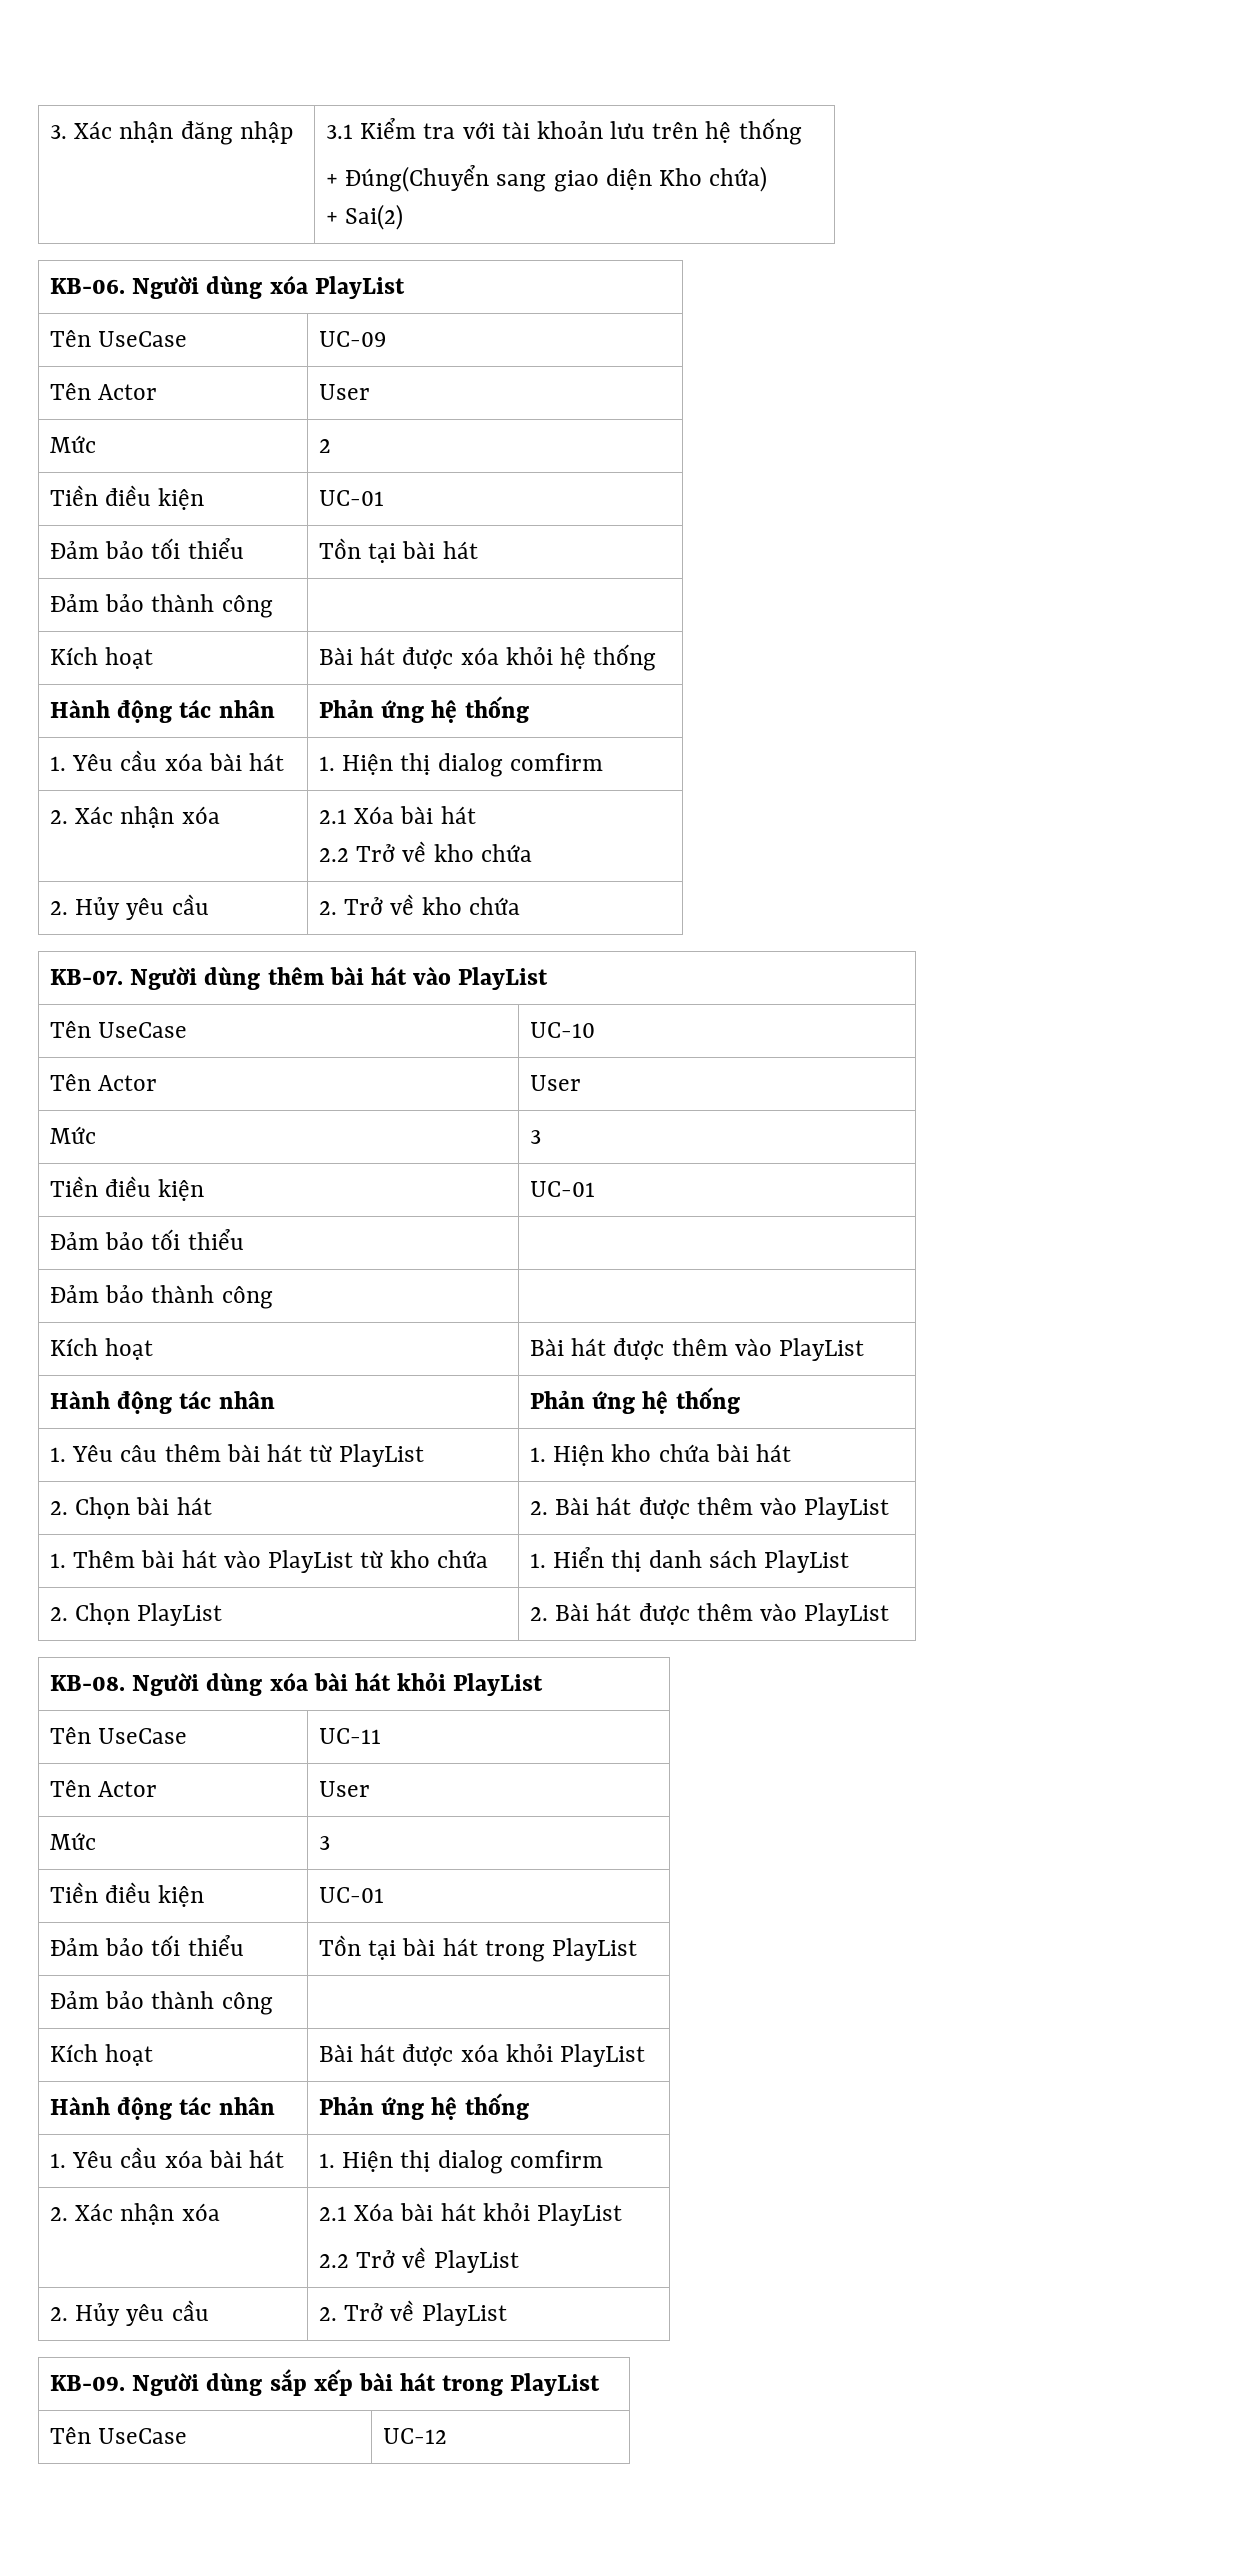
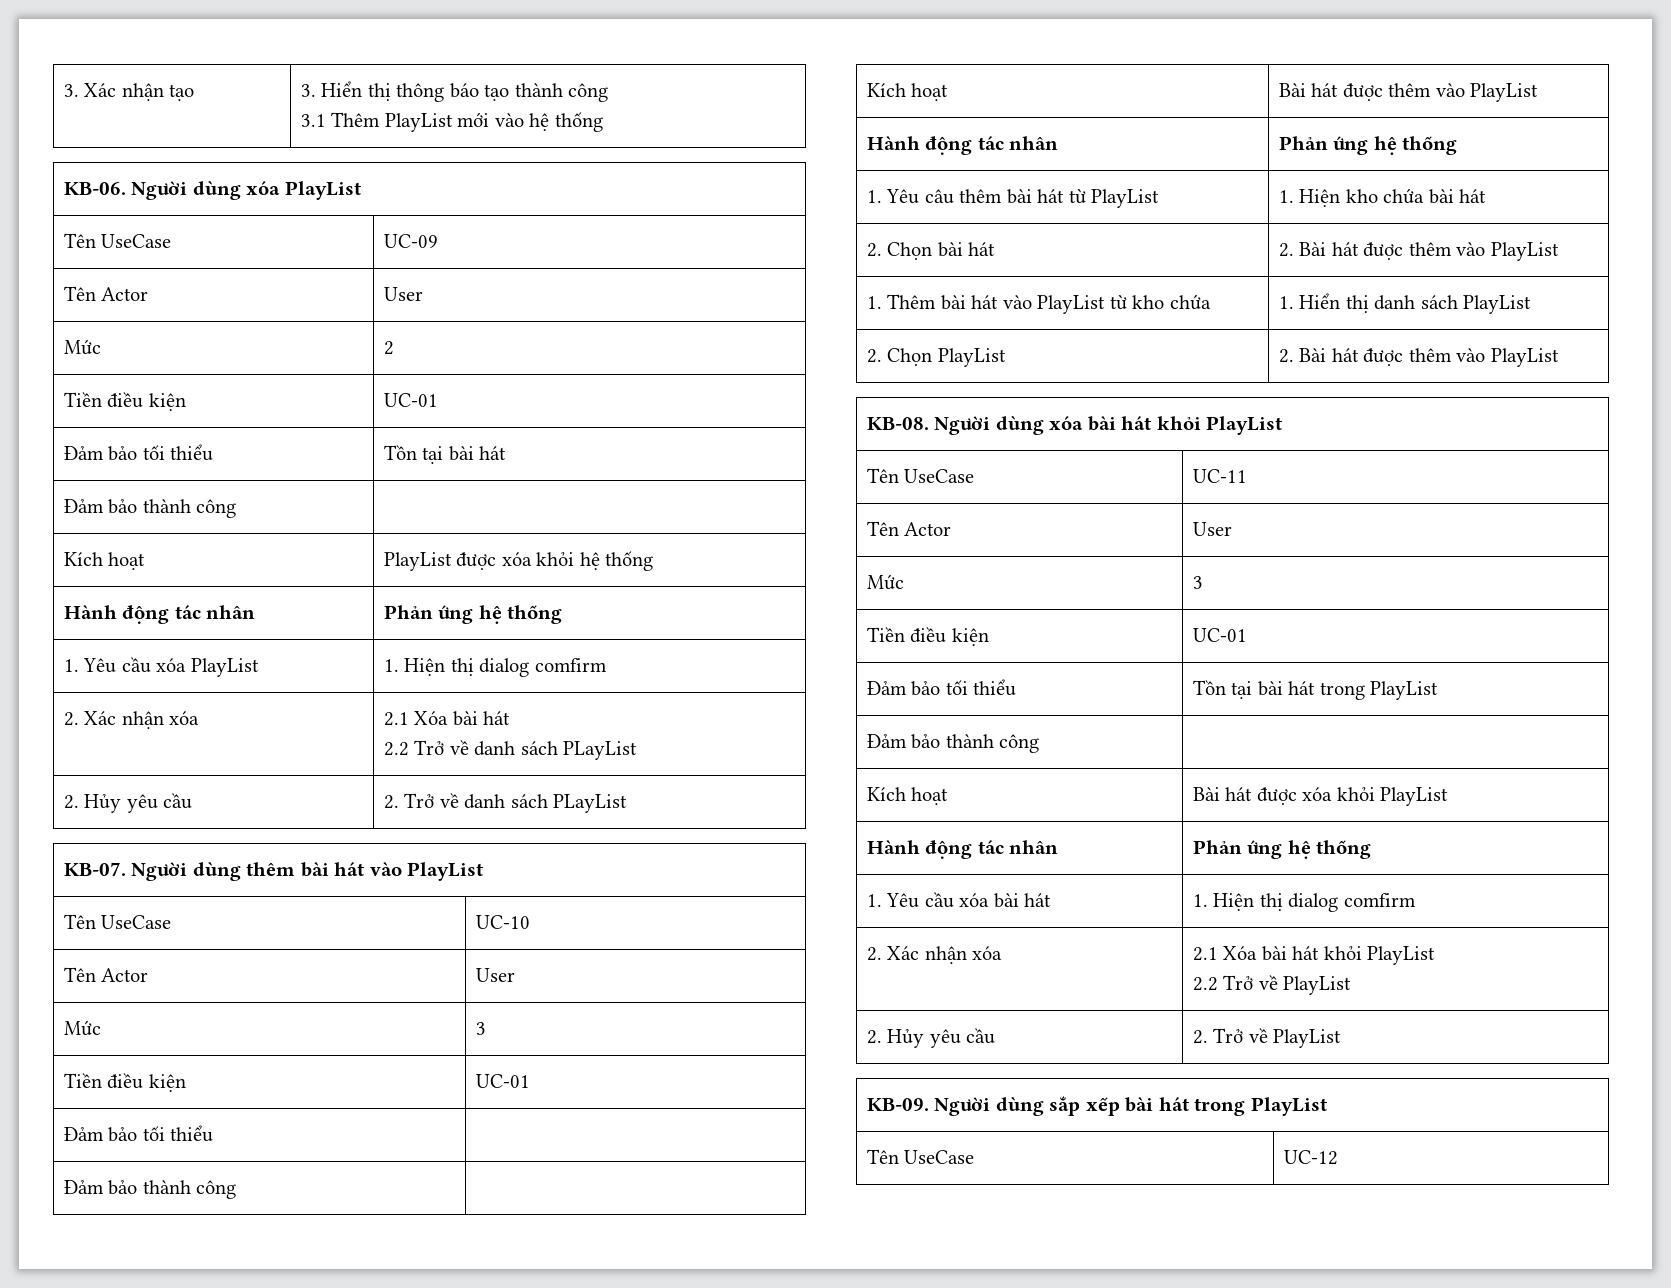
- 3. Xác nhận đăng nhập | 3.1 Kiểm tra với tài khoản lưu trên hệ thống
- + Đúng(Chuyển sang giao diện Kho chứa)
- + Sai(2)
+ 3. Xác nhận tạo | 3. Hiển thị thông báo tạo thành công
+ 3.1 Thêm PlayList mới vào hệ thống
- Kích hoạt | Bài hát được xóa khỏi hệ thống
+ Kích hoạt | PlayList được xóa khỏi hệ thống
  Hành động tác nhân | Phản ứng hệ thống
- 1. Yêu cầu xóa bài hát | 1. Hiện thị dialog comfirm
+ 1. Yêu cầu xóa PlayList | 1. Hiện thị dialog comfirm
  2. Xác nhận xóa | 2.1 Xóa bài hát
- 2.2 Trở về kho chứa
- 2. Hủy yêu cầu | 2. Trở về kho chứa
+ 2.2 Trở về danh sách PLayList
+ 2. Hủy yêu cầu | 2. Trở về danh sách PLayList

